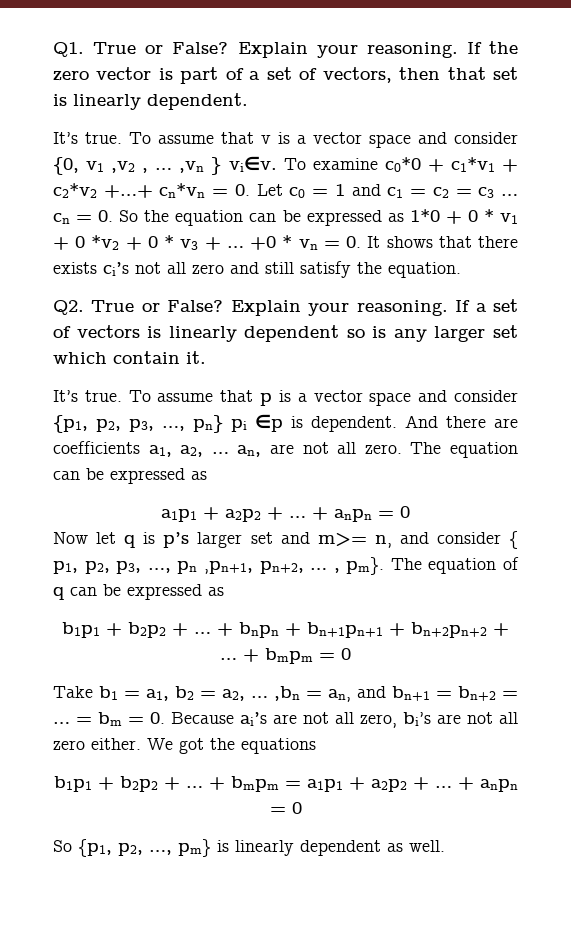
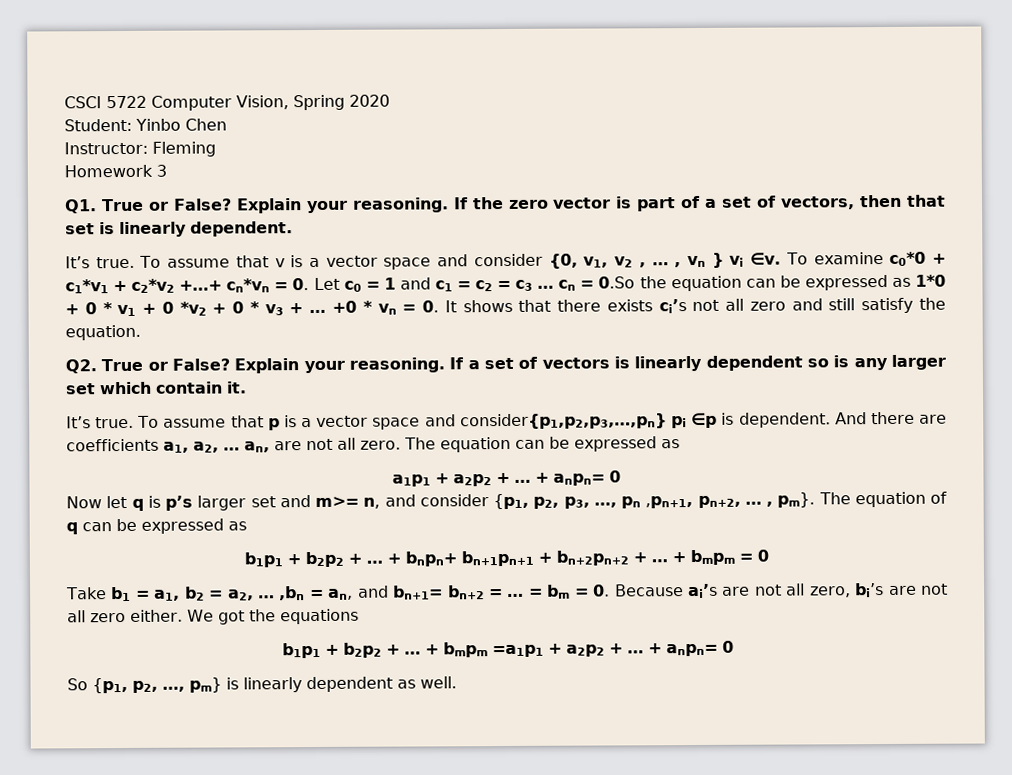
+ CSCI 5722 Computer Vision, Spring 2020
+ Student: Yinbo Chen
+ Instructor: Fleming
+ Homework 3
- To assume that v is a vector space and consider {0, v1 ,v2 , … ,vn } vi∈v.
+ To assume that v is a vector space and consider {0, v1, v2 , … , vn } vi ∈v.
- To examine c0*0 + c1*v1 + c2*v2 +…+ cn*vn = 0. Let c0 = 1 and c1 = c2 = c3 … cn = 0. So the equation can be expressed as 1*0 + 0 * v1 + 0 *v2 + 0 * v3 + …
+ To examine c0*0 + c1*v1 + c2*v2 +…+ cn*vn = 0. Let c0 = 1 and c1 = c2 = c3 … cn = 0.So the equation can be expressed as 1*0 + 0 * v1 + 0 *v2 + 0 * v3 + …
- To assume that p is a vector space and consider {p1, p2, p3, …, pn} pi ∈p is dependent.
+ To assume that p is a vector space and consider{p1,p2,p3,…,pn} pi ∈p is dependent.
  The equation can be expressed as
- a1p1 + a2p2 + … + anpn = 0
+ a1p1 + a2p2 + … + anpn= 0
- Now let q is p’s larger set and m>= n, and consider { p1, p2, p3, …, pn ,pn+1, pn+2, … , pm}.
+ Now let q is p’s larger set and m>= n, and consider {p1, p2, p3, …, pn ,pn+1, pn+2, … , pm}.
- + bnpn + bn+1pn+1 + bn+2pn+2 + …
+ + bnpn+ bn+1pn+1 + bn+2pn+2 + …
- Take b1 = a1, b2 = a2, … ,bn = an, and bn+1 = bn+2 = …
+ Take b1 = a1, b2 = a2, … ,bn = an, and bn+1= bn+2 = …
- + bmpm = a1p1 + a2p2 + … + anpn = 0
+ + bmpm =a1p1 + a2p2 + … + anpn= 0

